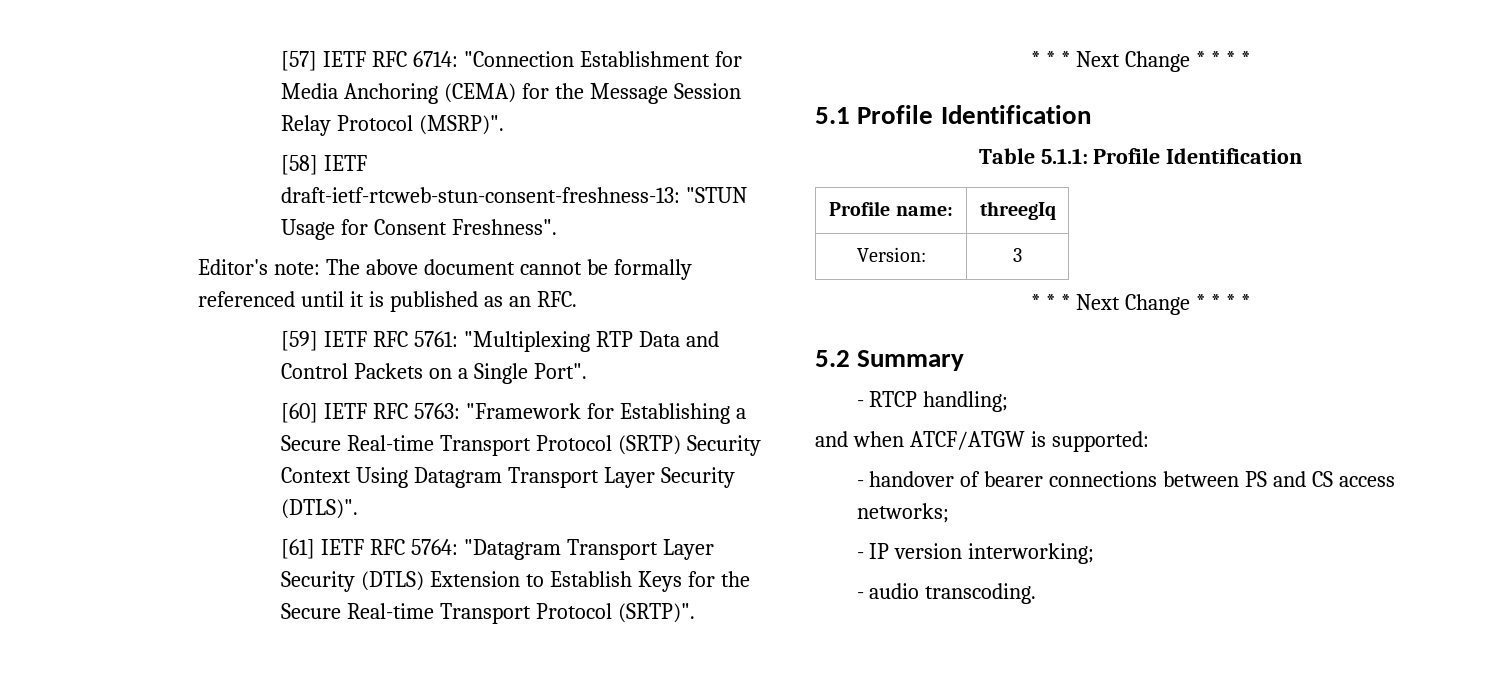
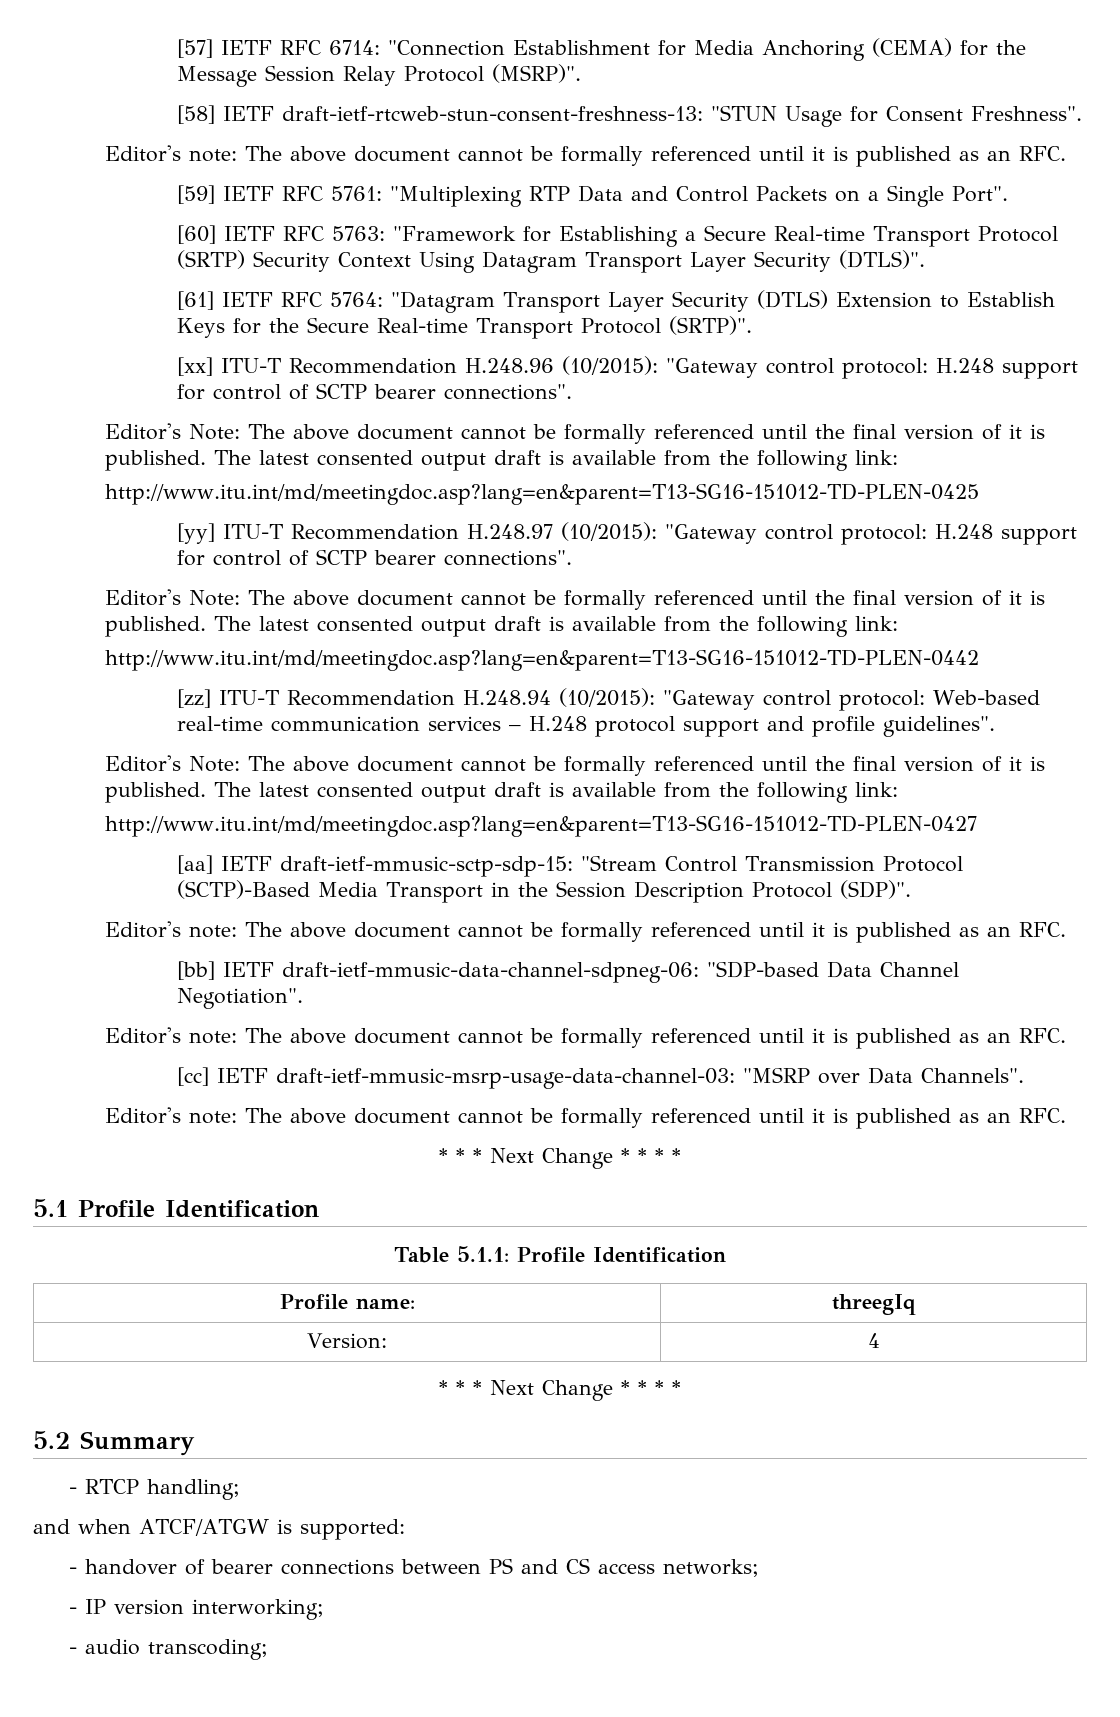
+ [xx] ITU-T Recommendation H.248.96 (10/2015): "Gateway control protocol: H.248 support for control of SCTP bearer connections".
+ Editor's Note: The above document cannot be formally referenced until the final version of it is published. The latest consented output draft is available from the following link:
+ http://www.itu.int/md/meetingdoc.asp?lang=en&parent=T13-SG16-151012-TD-PLEN-0425
+ [yy] ITU-T Recommendation H.248.97 (10/2015): "Gateway control protocol: H.248 support for control of SCTP bearer connections".
+ Editor's Note: The above document cannot be formally referenced until the final version of it is published. The latest consented output draft is available from the following link:
+ http://www.itu.int/md/meetingdoc.asp?lang=en&parent=T13-SG16-151012-TD-PLEN-0442
+ [zz] ITU-T Recommendation H.248.94 (10/2015): "Gateway control protocol: Web-based real-time communication services – H.248 protocol support and profile guidelines".
+ Editor's Note: The above document cannot be formally referenced until the final version of it is published. The latest consented output draft is available from the following link:
+ http://www.itu.int/md/meetingdoc.asp?lang=en&parent=T13-SG16-151012-TD-PLEN-0427
+ [aa] IETF draft-ietf-mmusic-sctp-sdp-15: "Stream Control Transmission Protocol (SCTP)-Based Media Transport in the Session Description Protocol (SDP)".
+ Editor's note: The above document cannot be formally referenced until it is published as an RFC.
+ [bb] IETF draft-ietf-mmusic-data-channel-sdpneg-06: "SDP-based Data Channel Negotiation".
+ Editor's note: The above document cannot be formally referenced until it is published as an RFC.
+ [cc] IETF draft-ietf-mmusic-msrp-usage-data-channel-03: "MSRP over Data Channels".
+ Editor's note: The above document cannot be formally referenced until it is published as an RFC.
- Version: | 3
+ Version: | 4
- - audio transcoding.
+ - audio transcoding;

